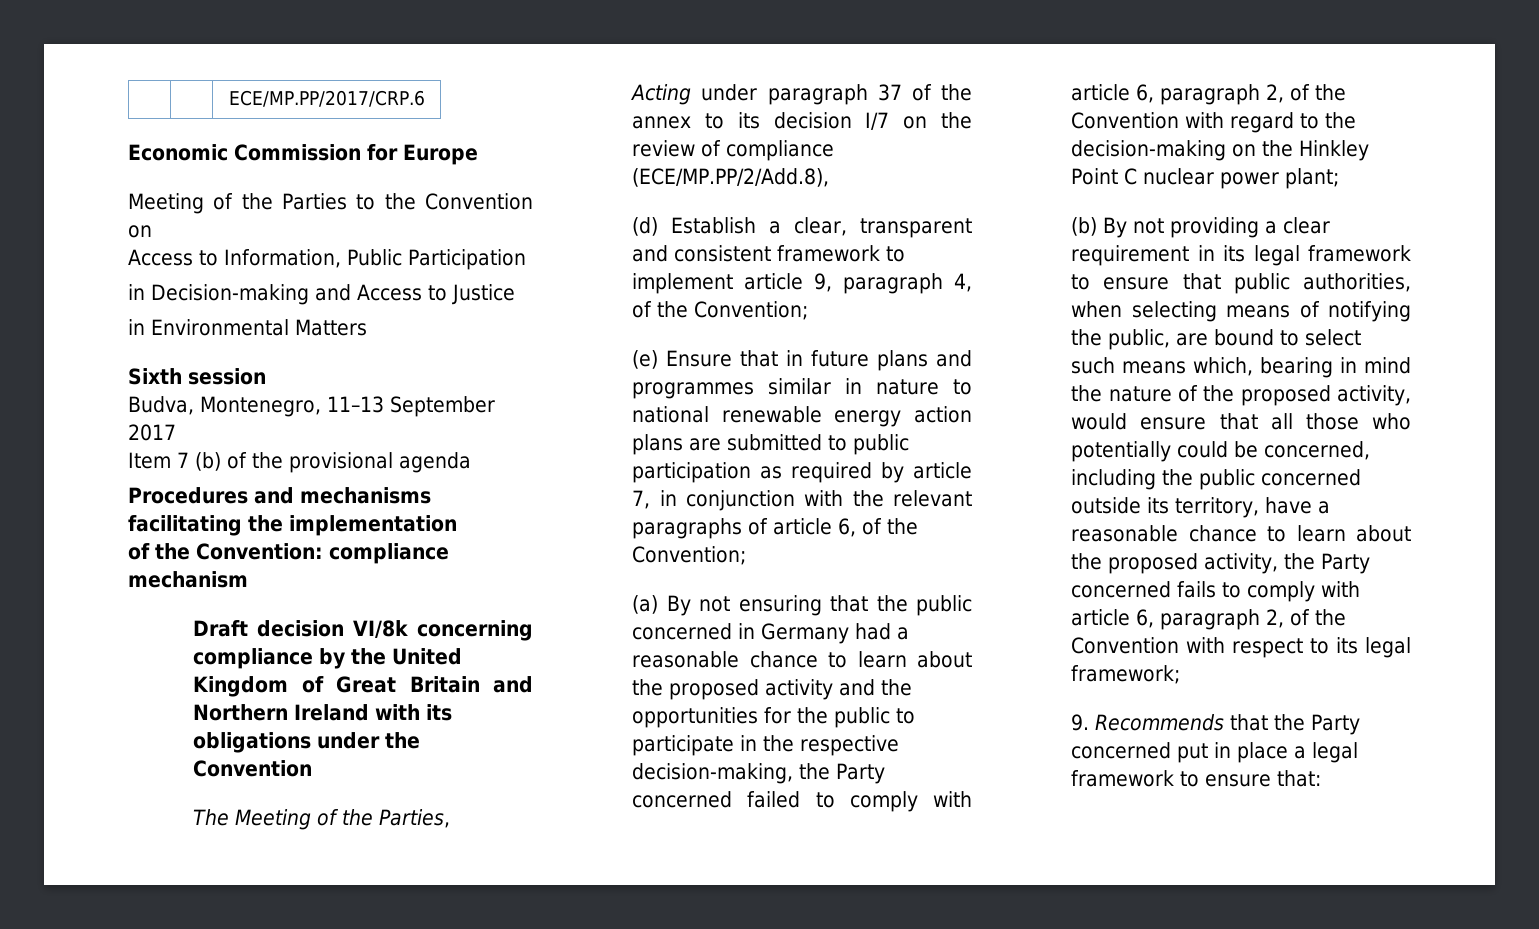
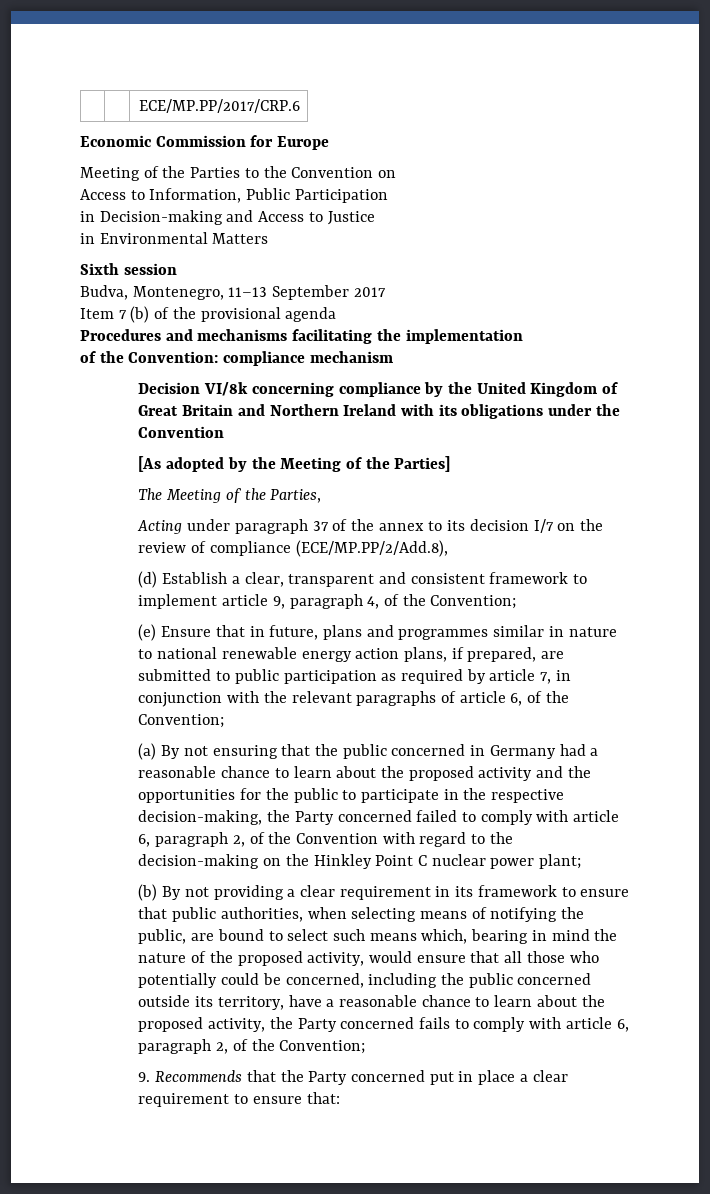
- Draft decision VI/8k concerning compliance by the United Kingdom of Great Britain and Northern Ireland with its obligations under the Convention
+ Decision VI/8k concerning compliance by the United Kingdom of Great Britain and Northern Ireland with its obligations under the Convention
+ [As adopted by the Meeting of the Parties]
- (e) Ensure that in future plans and programmes similar in nature to national renewable energy action plans are submitted to public participation as required by article 7, in conjunction with the relevant paragraphs of article 6, of the Convention;
+ (e) Ensure that in future, plans and programmes similar in nature to national renewable energy action plans, if prepared, are submitted to public participation as required by article 7, in conjunction with the relevant paragraphs of article 6, of the Convention;
- (b) By not providing a clear requirement in its legal framework to ensure that public authorities, when selecting means of notifying the public, are bound to select such means which, bearing in mind the nature of the proposed activity, would ensure that all those who potentially could be concerned, including the public concerned outside its territory, have a reasonable chance to learn about the proposed activity, the Party concerned fails to comply with article 6, paragraph 2, of the Convention with respect to its legal framework;
+ (b) By not providing a clear requirement in its framework to ensure that public authorities, when selecting means of notifying the public, are bound to select such means which, bearing in mind the nature of the proposed activity, would ensure that all those who potentially could be concerned, including the public concerned outside its territory, have a reasonable chance to learn about the proposed activity, the Party concerned fails to comply with article 6, paragraph 2, of the Convention;
- 9. Recommends that the Party concerned put in place a legal framework to ensure that:
+ 9. Recommends that the Party concerned put in place a clear requirement to ensure that:

